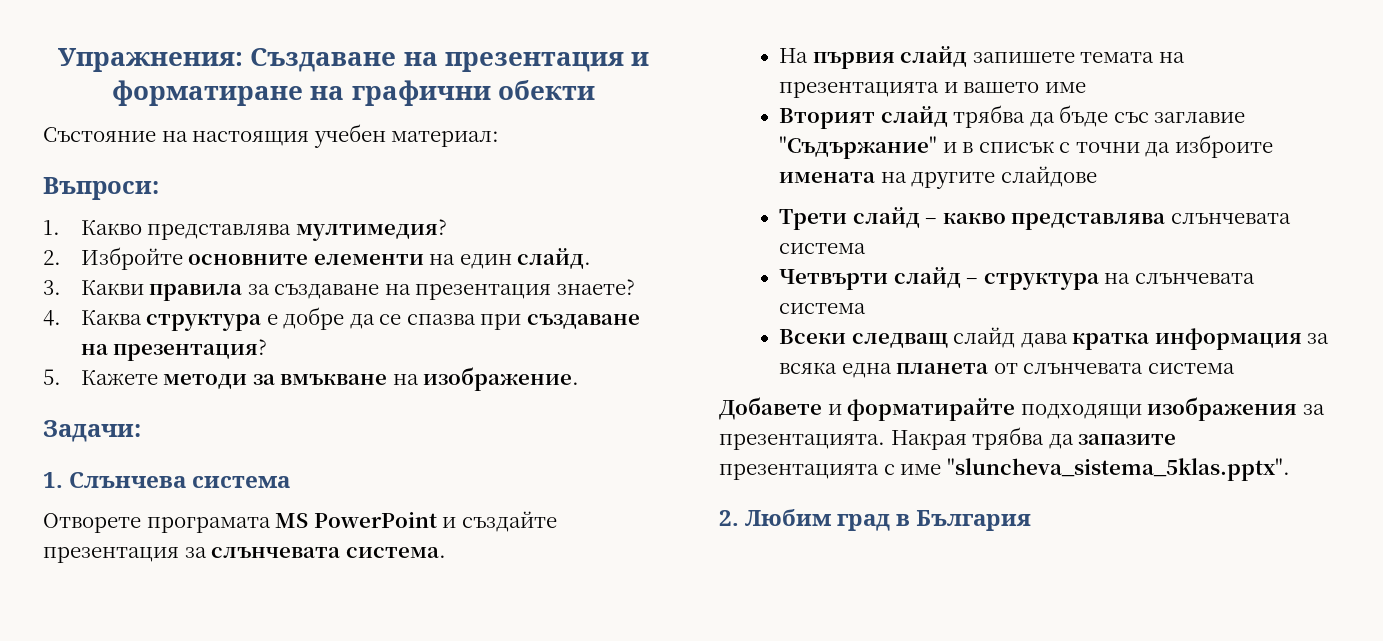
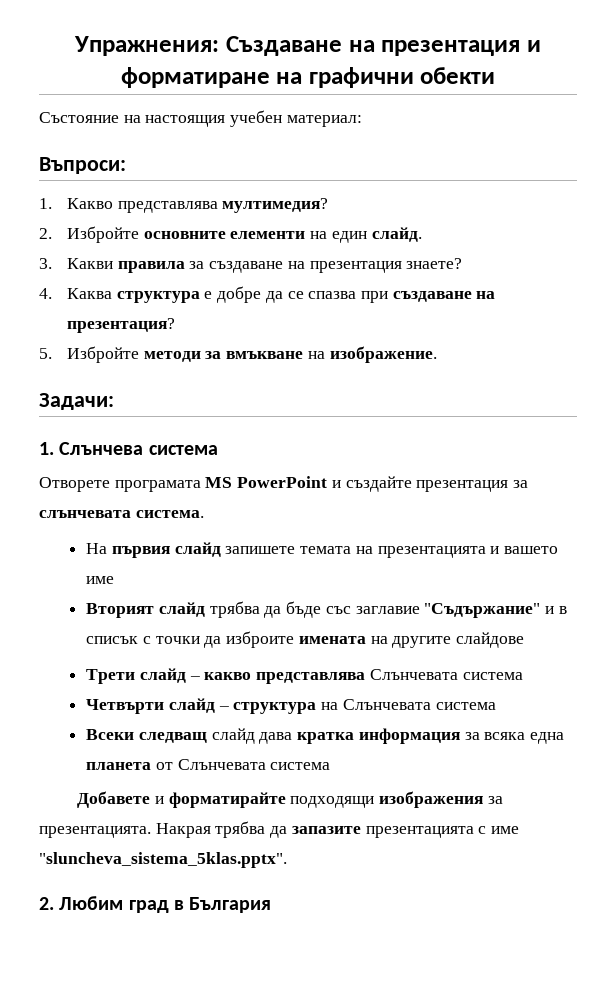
- 5. Кажете методи за вмъкване на изображение.
+ 5. Избройте методи за вмъкване на изображение.
- Вторият слайд трябва да бъде със заглавие "Съдържание" и в списък с точни да изброите имената на другите слайдове
+ Вторият слайд трябва да бъде със заглавие "Съдържание" и в списък с точки да изброите имената на другите слайдове
- Трети слайд – какво представлява слънчевата система
+ Трети слайд – какво представлява Слънчевата система
- Четвърти слайд – структура на слънчевата система
+ Четвърти слайд – структура на Слънчевата система
- Всеки следващ слайд дава кратка информация за всяка една планета от слънчевата система
+ Всеки следващ слайд дава кратка информация за всяка една планета от Слънчевата система

